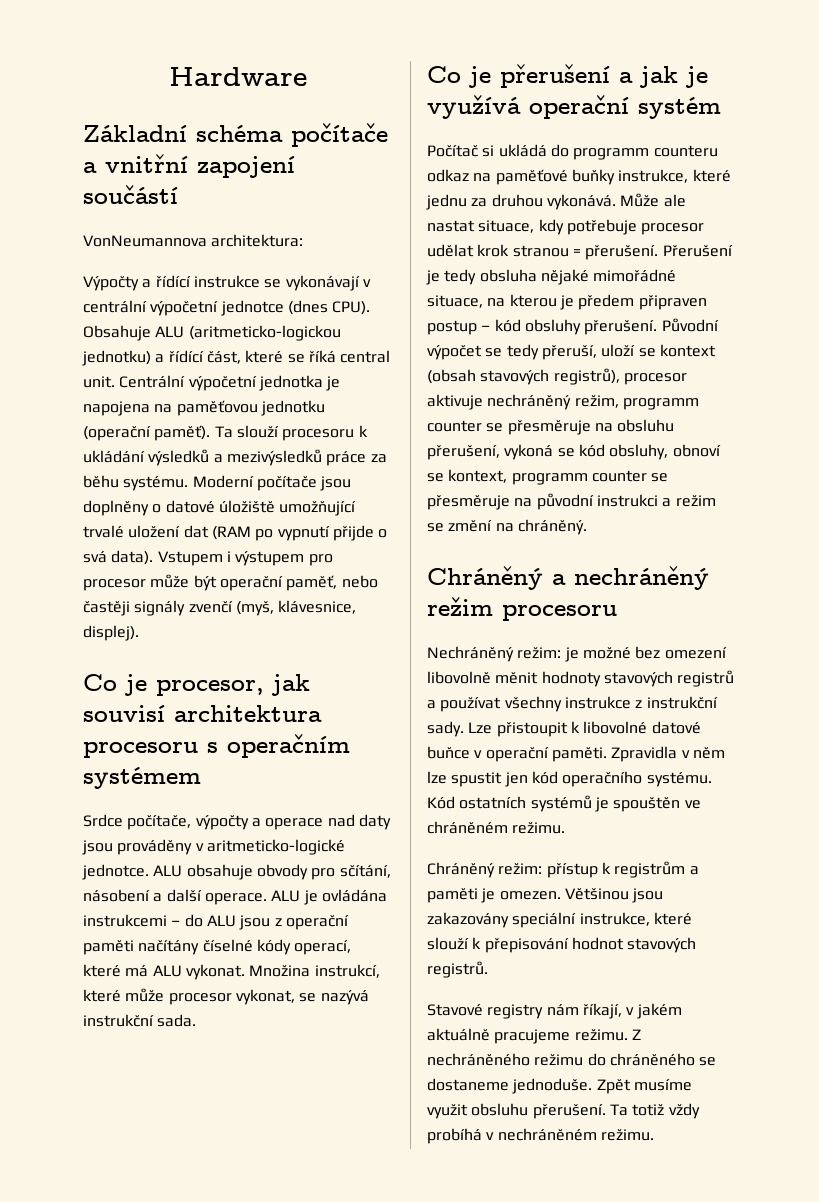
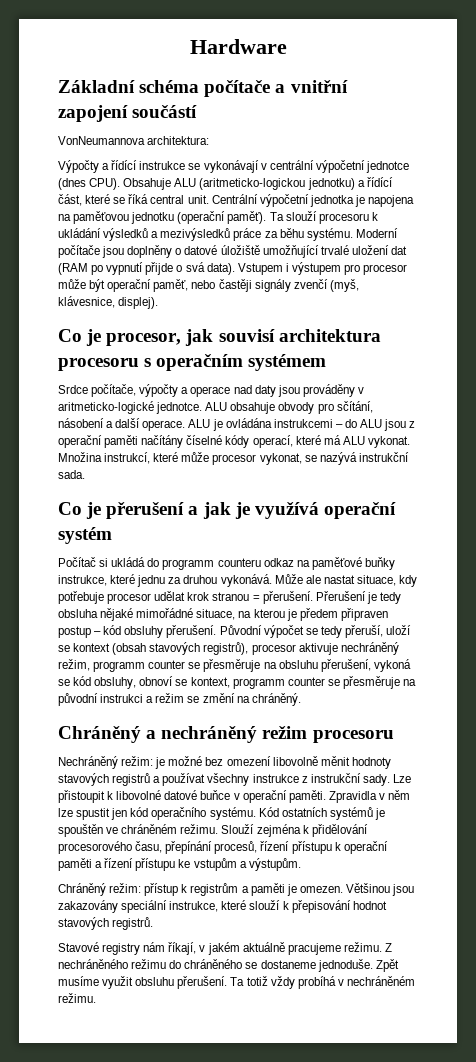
+ Slouží zejména k přidělování procesorového času, přepínání procesů, řízení přístupu k operační paměti a řízení přístupu ke vstupům a výstupům.

